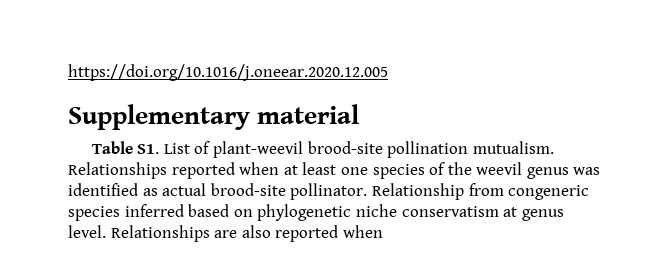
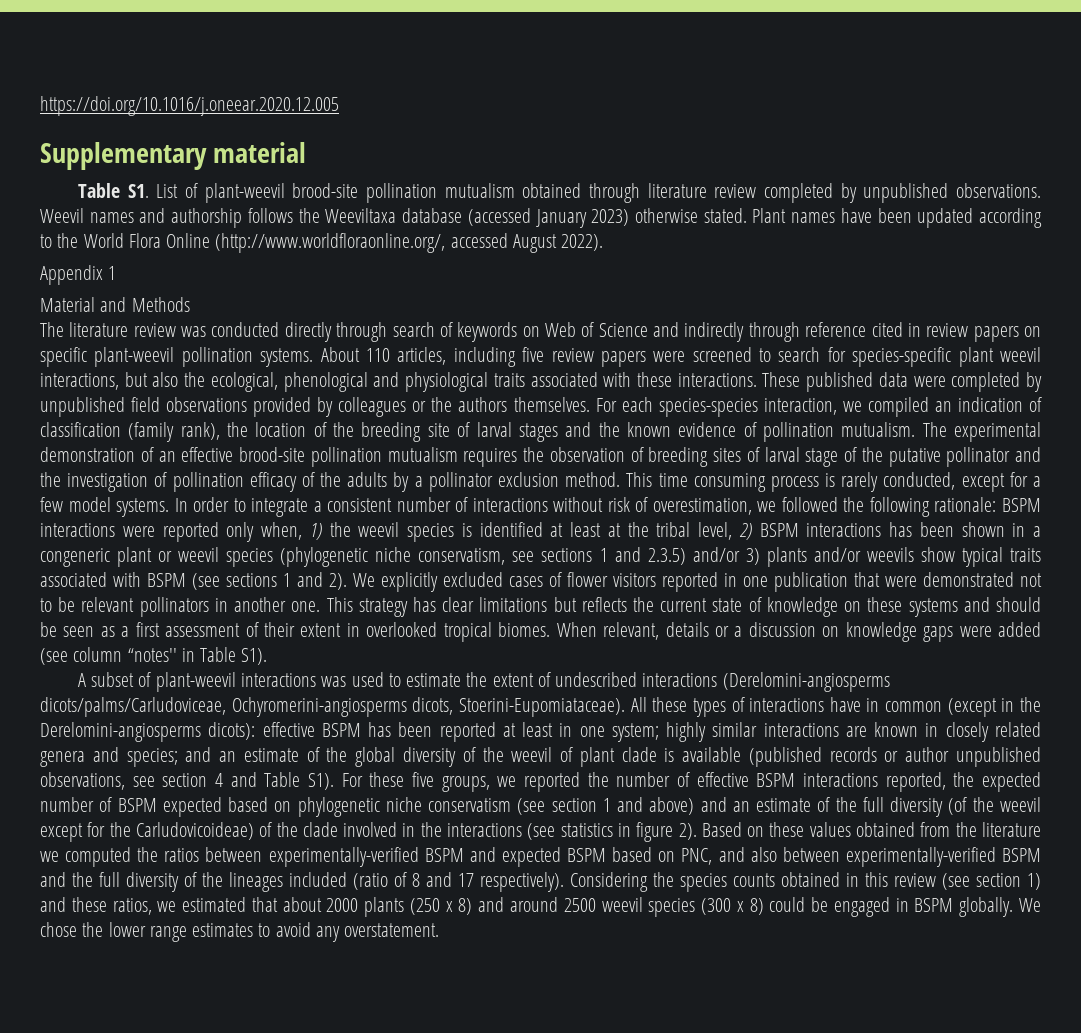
- Table S1. List of plant-weevil brood-site pollination mutualism. Relationships reported when at least one species of the weevil genus was identified as actual brood-site pollinator. Relationship from congeneric species inferred based on phylogenetic niche conservatism at genus level. Relationships are also reported when
+ Table S1. List of plant-weevil brood-site pollination mutualism obtained through literature review completed by unpublished observations. Weevil names and authorship follows the Weeviltaxa database (accessed January 2023) otherwise stated. Plant names have been updated according to the World Flora Online (http://www.worldfloraonline.org/, accessed August 2022).
+ Appendix 1
+ Material and Methods
+ The literature review was conducted directly through search of keywords on Web of Science and indirectly through reference cited in review papers on specific plant-weevil pollination systems. About 110 articles, including five review papers were screened to search for species-specific plant weevil interactions, but also the ecological, phenological and physiological traits associated with these interactions. These published data were completed by unpublished field observations provided by colleagues or the authors themselves. For each species-species interaction, we compiled an indication of classification (family rank), the location of the breeding site of larval stages and the known evidence of pollination mutualism. The experimental demonstration of an effective brood-site pollination mutualism requires the observation of breeding sites of larval stage of the putative pollinator and the investigation of pollination efficacy of the adults by a pollinator exclusion method. This time consuming process is rarely conducted, except for a few model systems. In order to integrate a consistent number of interactions without risk of overestimation, we followed the following rationale: BSPM interactions were reported only when, 1) the weevil species is identified at least at the tribal level, 2) BSPM interactions has been shown in a congeneric plant or weevil species (phylogenetic niche conservatism, see sections 1 and 2.3.5) and/or 3) plants and/or weevils show typical traits associated with BSPM (see sections 1 and 2). We explicitly excluded cases of flower visitors reported in one publication that were demonstrated not to be relevant pollinators in another one. This strategy has clear limitations but reflects the current state of knowledge on these systems and should be seen as a first assessment of their extent in overlooked tropical biomes. When relevant, details or a discussion on knowledge gaps were added (see column “notes'' in Table S1).
+ A subset of plant-weevil interactions was used to estimate the extent of undescribed interactions (Derelomini-angiosperms dicots/palms/Carludoviceae, Ochyromerini-angiosperms dicots, Stoerini-Eupomiataceae). All these types of interactions have in common (except in the Derelomini-angiosperms dicots): effective BSPM has been reported at least in one system; highly similar interactions are known in closely related genera and species; and an estimate of the global diversity of the weevil of plant clade is available (published records or author unpublished observations, see section 4 and Table S1). For these five groups, we reported the number of effective BSPM interactions reported, the expected number of BSPM expected based on phylogenetic niche conservatism (see section 1 and above) and an estimate of the full diversity (of the weevil except for the Carludovicoideae) of the clade involved in the interactions (see statistics in figure 2). Based on these values obtained from the literature we computed the ratios between experimentally-verified BSPM and expected BSPM based on PNC, and also between experimentally-verified BSPM and the full diversity of the lineages included (ratio of 8 and 17 respectively). Considering the species counts obtained in this review (see section 1) and these ratios, we estimated that about 2000 plants (250 x 8) and around 2500 weevil species (300 x 8) could be engaged in BSPM globally. We chose the lower range estimates to avoid any overstatement.

